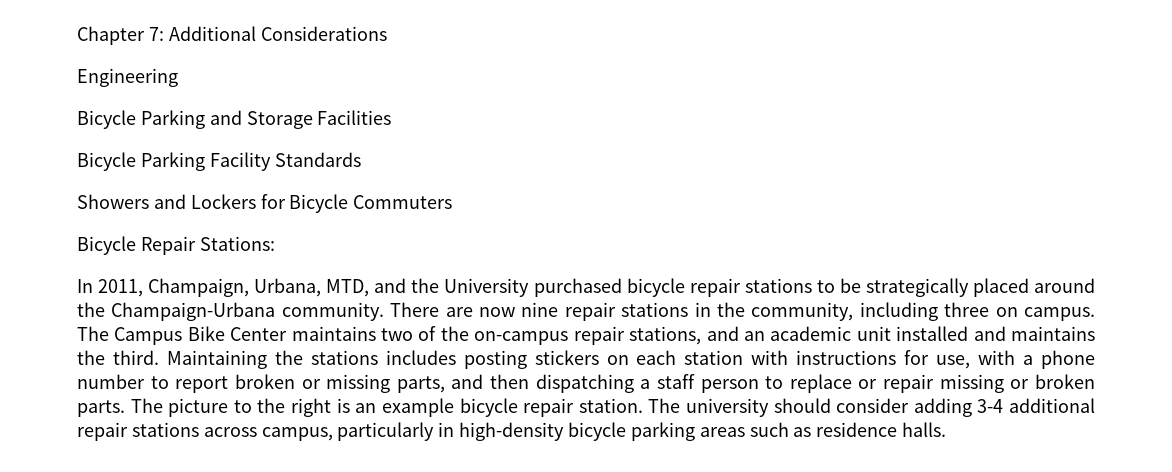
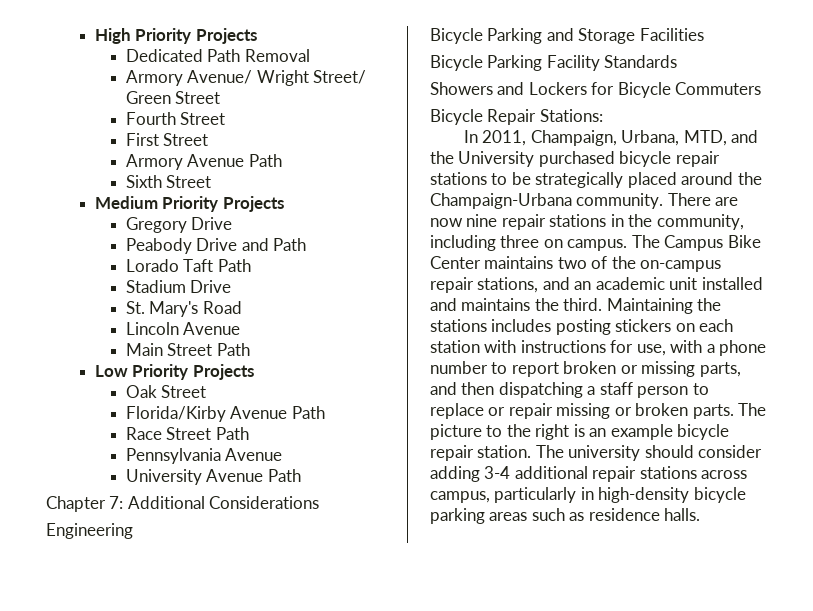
+ High Priority Projects
+ Dedicated Path Removal
+ Armory Avenue/ Wright Street/ Green Street
+ Fourth Street
+ First Street
+ Armory Avenue Path
+ Sixth Street
+ Medium Priority Projects
+ Gregory Drive
+ Peabody Drive and Path
+ Lorado Taft Path
+ Stadium Drive
+ St. Mary's Road
+ Lincoln Avenue
+ Main Street Path
+ Low Priority Projects
+ Oak Street
+ Florida/Kirby Avenue Path
+ Race Street Path
+ Pennsylvania Avenue
+ University Avenue Path

